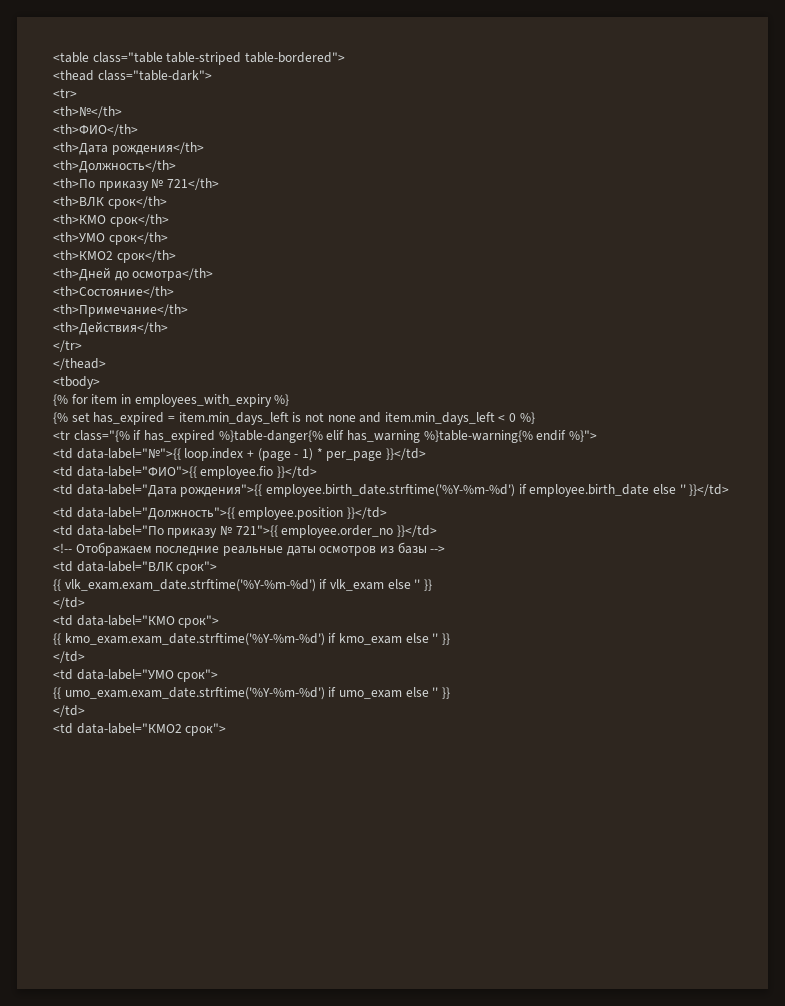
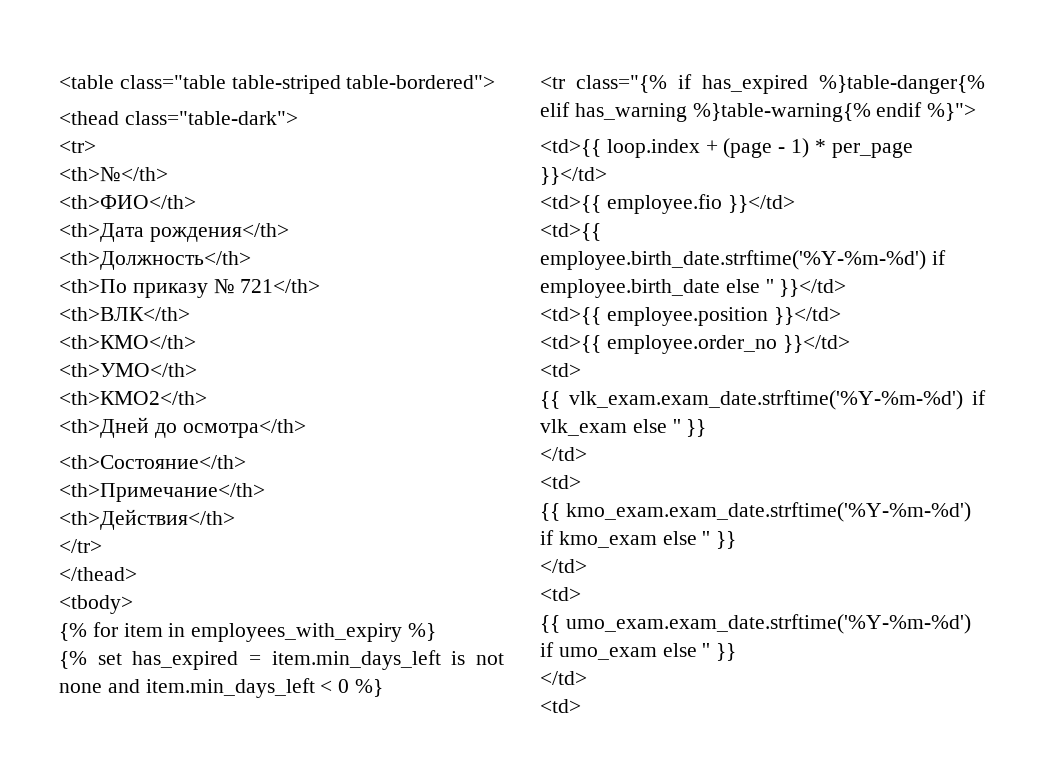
- <th>ВЛК срок</th>
- <th>КМО срок</th>
- <th>УМО срок</th>
- <th>КМО2 срок</th>
+ <th>ВЛК</th>
+ <th>КМО</th>
+ <th>УМО</th>
+ <th>КМО2</th>
- <td data-label="№">{{ loop.index + (page - 1) * per_page }}</td>
+ <td>{{ loop.index + (page - 1) * per_page }}</td>
- <td data-label="ФИО">{{ employee.fio }}</td>
+ <td>{{ employee.fio }}</td>
- <td data-label="Дата рождения">{{ employee.birth_date.strftime('%Y-%m-%d') if employee.birth_date else '' }}</td>
+ <td>{{ employee.birth_date.strftime('%Y-%m-%d') if employee.birth_date else '' }}</td>
- <td data-label="Должность">{{ employee.position }}</td>
+ <td>{{ employee.position }}</td>
- <td data-label="По приказу № 721">{{ employee.order_no }}</td>
- <!-- Отображаем последние реальные даты осмотров из базы -->
- <td data-label="ВЛК срок">
+ <td>{{ employee.order_no }}</td>
+ <td>
  {{ vlk_exam.exam_date.strftime('%Y-%m-%d') if vlk_exam else '' }}
  </td>
- <td data-label="КМО срок">
+ <td>
  {{ kmo_exam.exam_date.strftime('%Y-%m-%d') if kmo_exam else '' }}
  </td>
- <td data-label="УМО срок">
+ <td>
  {{ umo_exam.exam_date.strftime('%Y-%m-%d') if umo_exam else '' }}
  </td>
- <td data-label="КМО2 срок">
+ <td>

